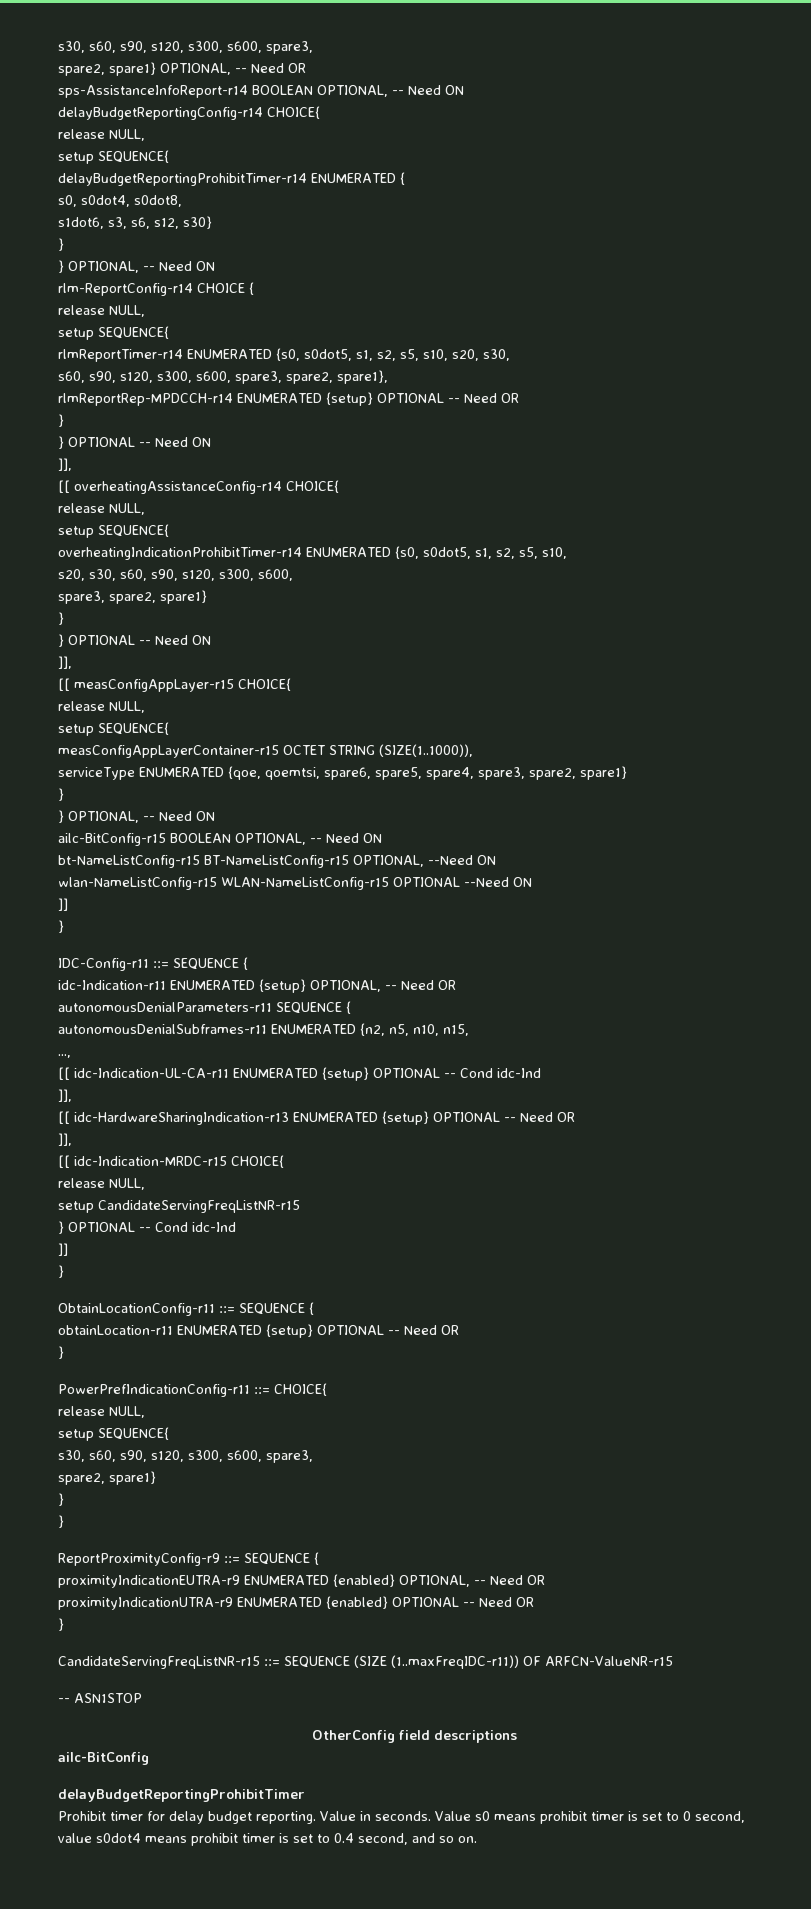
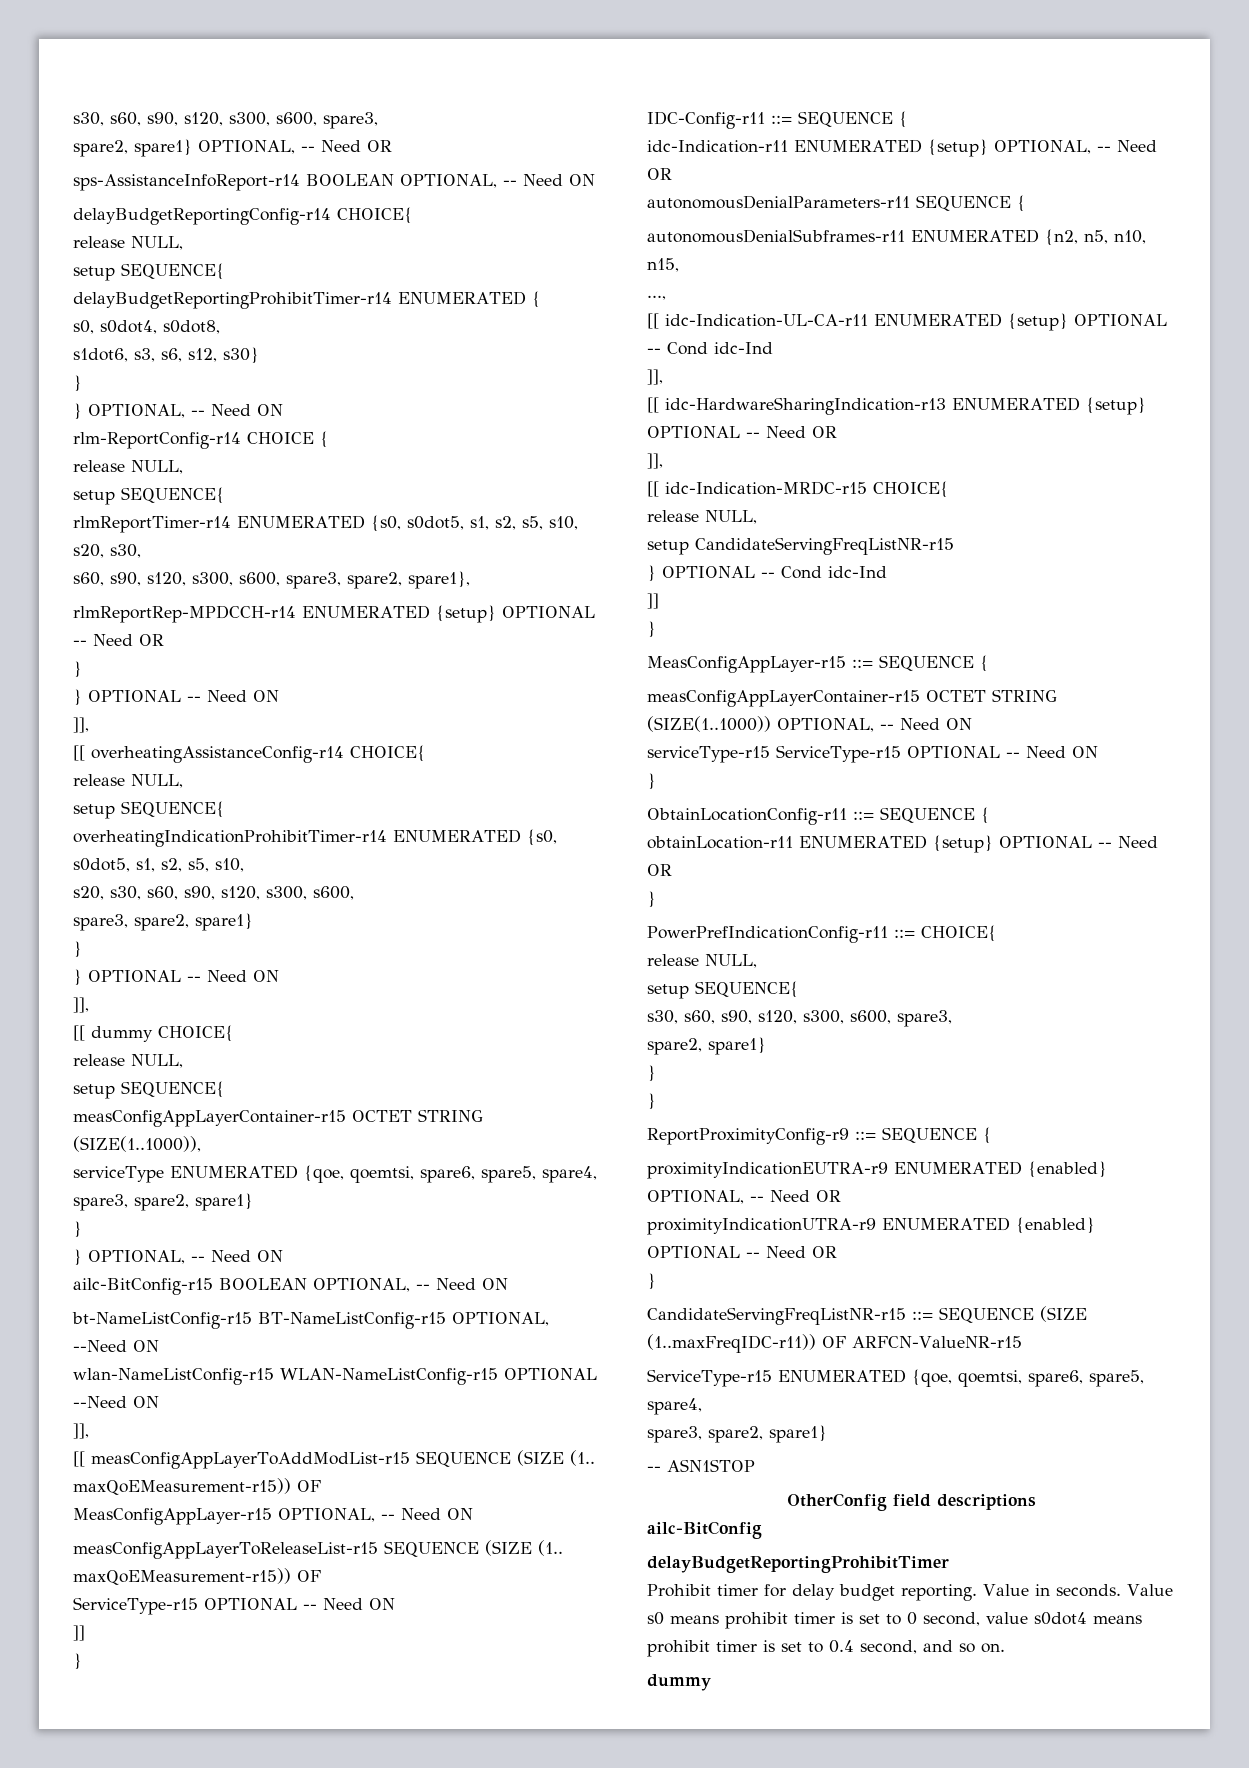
- [[ measConfigAppLayer-r15 CHOICE{
+ [[ dummy CHOICE{
  wlan-NameListConfig-r15 WLAN-NameListConfig-r15 OPTIONAL --Need ON
+ ]],
+ [[ measConfigAppLayerToAddModList-r15 SEQUENCE (SIZE (1.. maxQoEMeasurement-r15)) OF
+ MeasConfigAppLayer-r15 OPTIONAL, -- Need ON
+ measConfigAppLayerToReleaseList-r15 SEQUENCE (SIZE (1.. maxQoEMeasurement-r15)) OF
+ ServiceType-r15 OPTIONAL -- Need ON
+ MeasConfigAppLayer-r15 ::= SEQUENCE {
+ measConfigAppLayerContainer-r15 OCTET STRING (SIZE(1..1000)) OPTIONAL, -- Need ON
+ serviceType-r15 ServiceType-r15 OPTIONAL -- Need ON
+ }
+ ServiceType-r15 ENUMERATED {qoe, qoemtsi, spare6, spare5, spare4,
+ spare3, spare2, spare1}
  Value s0 means prohibit timer is set to 0 second, value s0dot4 means prohibit timer is set to 0.4 second, and so on.
+ dummy

